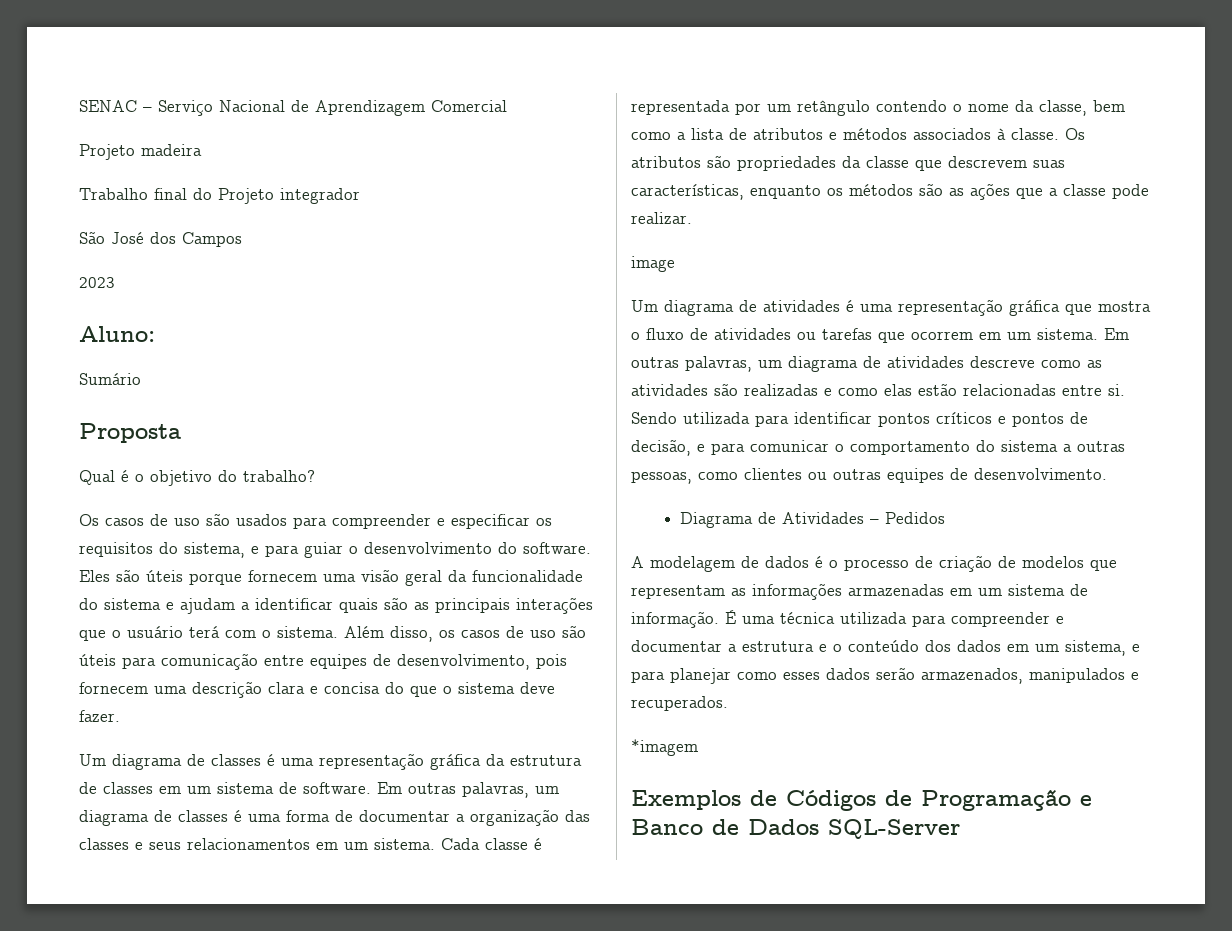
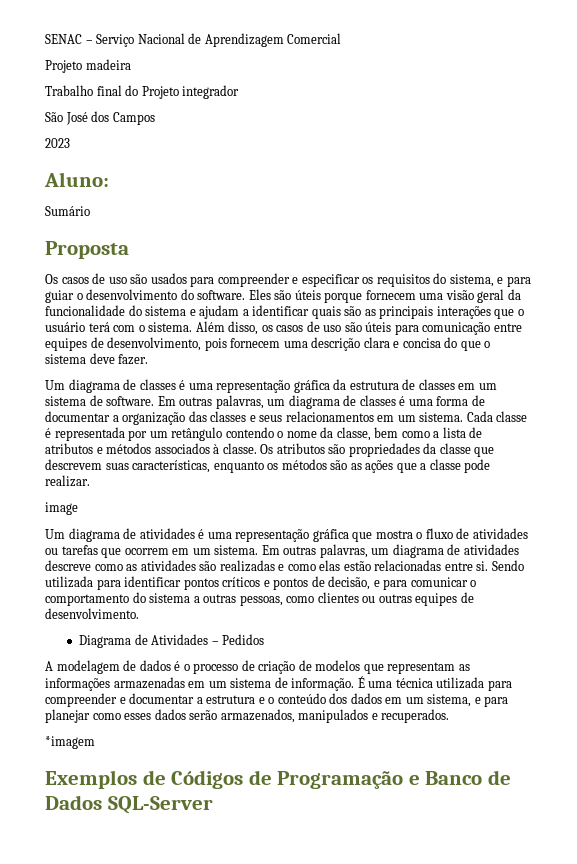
- Qual é o objetivo do trabalho?

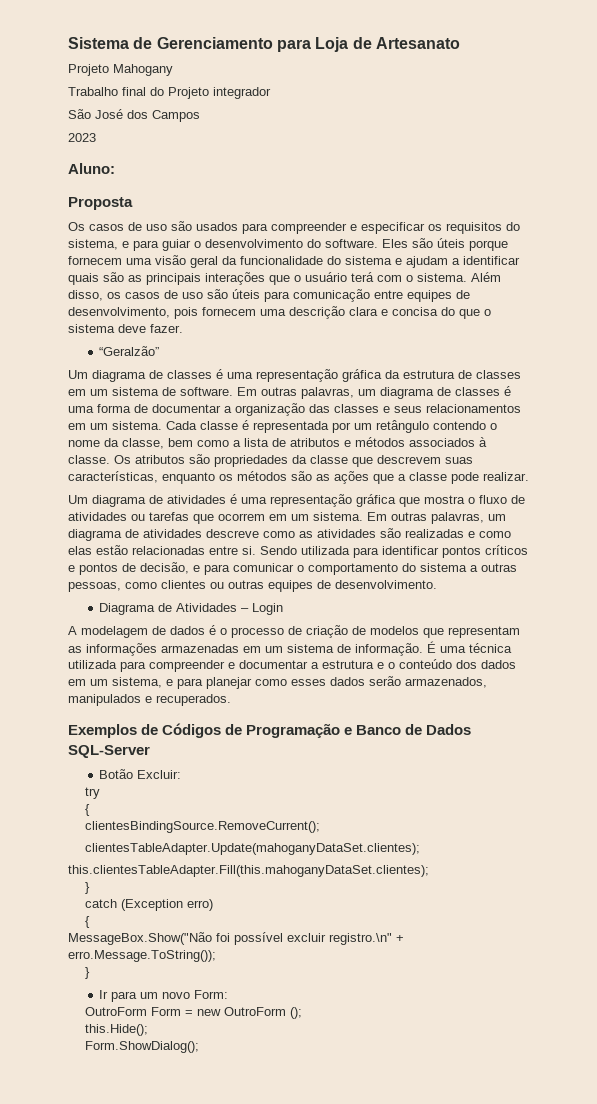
- SENAC – Serviço Nacional de Aprendizagem Comercial
- Projeto madeira
+ Sistema de Gerenciamento para Loja de Artesanato
+ Projeto Mahogany
- Sumário
+ “Geralzão”
- image
- Diagrama de Atividades – Pedidos
+ Diagrama de Atividades – Login
- *imagem
+ Botão Excluir:
+ try
+ {
+ clientesBindingSource.RemoveCurrent();
+ clientesTableAdapter.Update(mahoganyDataSet.clientes);
+ this.clientesTableAdapter.Fill(this.mahoganyDataSet.clientes);
+ }
+ catch (Exception erro)
+ {
+ MessageBox.Show("Não foi possível excluir registro.\n" + erro.Message.ToString());
+ }
+ Ir para um novo Form:
+ OutroForm Form = new OutroForm ();
+ this.Hide();
+ Form.ShowDialog();

